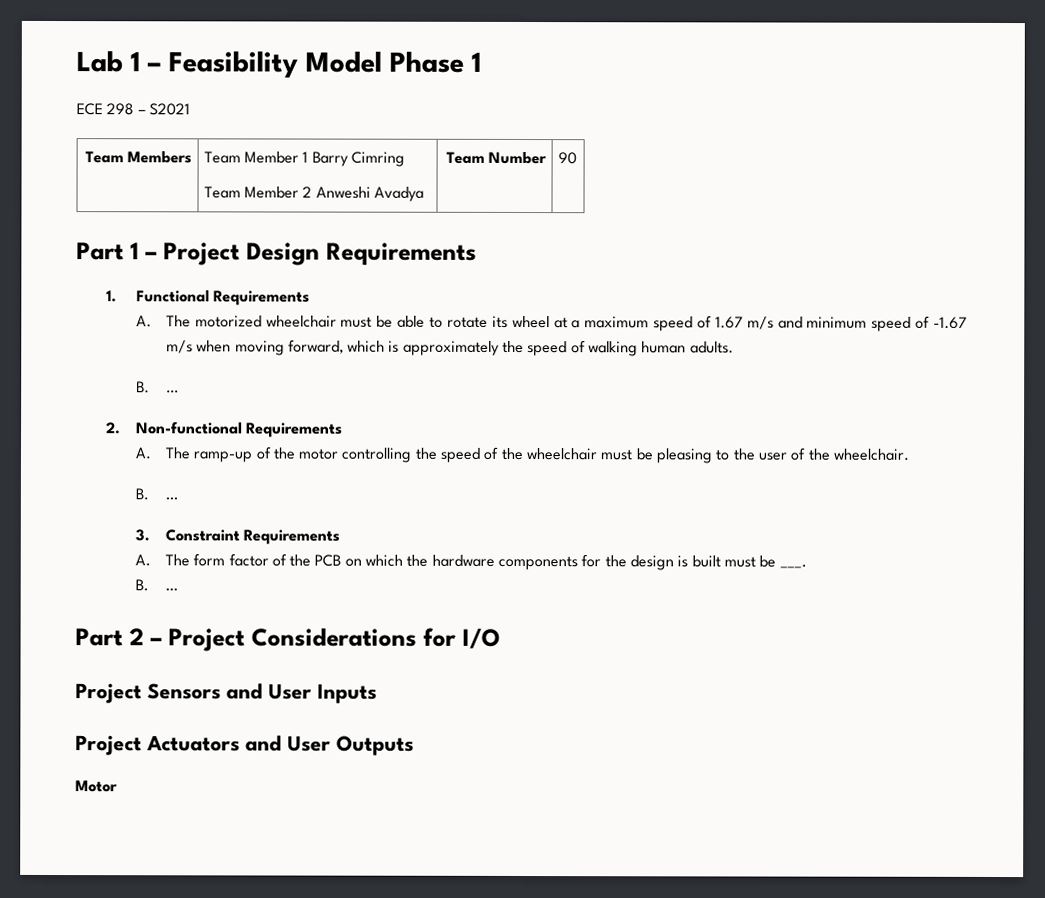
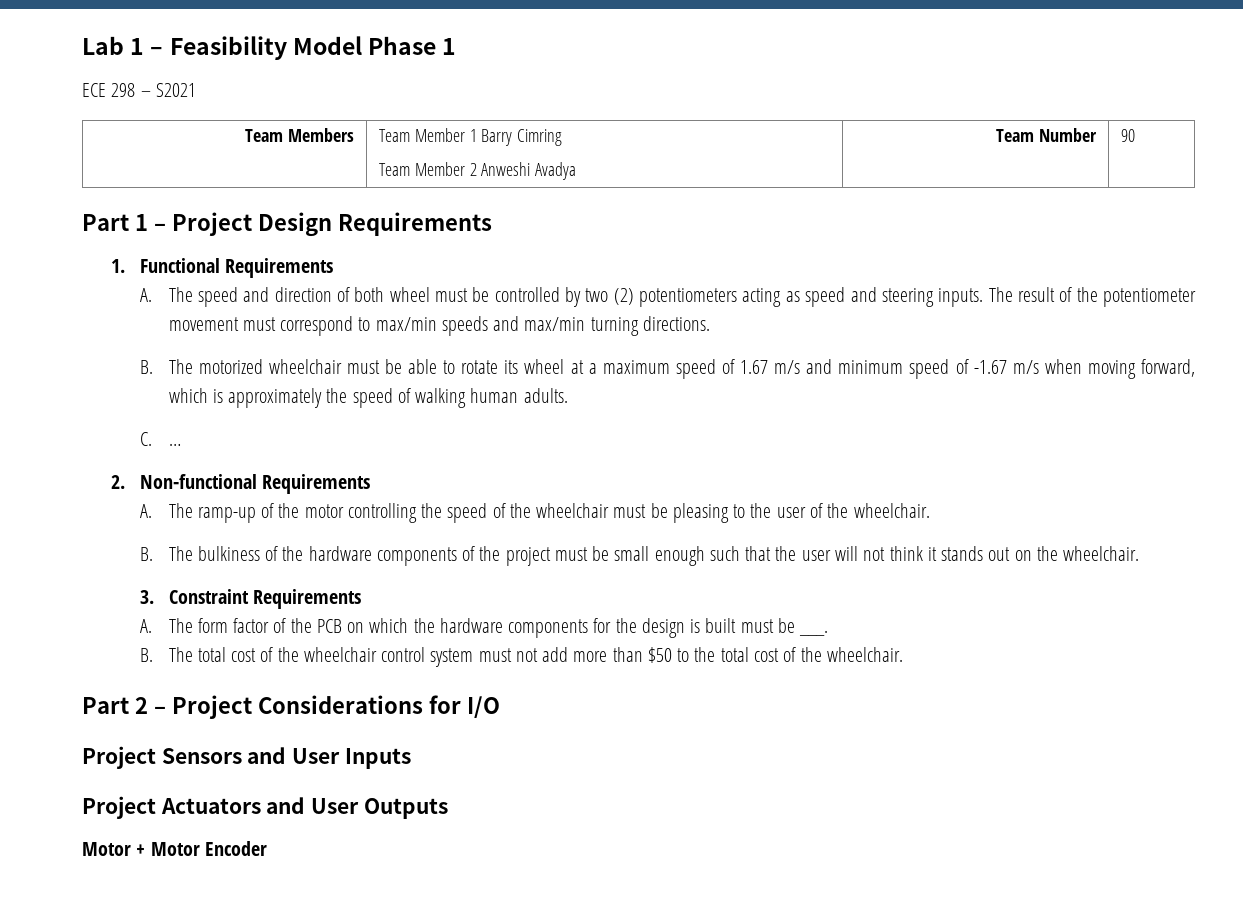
- A. The motorized wheelchair must be able to rotate its wheel at a maximum speed of 1.67 m/s and minimum speed of -1.67 m/s when moving forward, which is approximately the speed of walking human adults.
- B. …
+ A. The speed and direction of both wheel must be controlled by two (2) potentiometers acting as speed and steering inputs. The result of the potentiometer movement must correspond to max/min speeds and max/min turning directions.
+ B. The motorized wheelchair must be able to rotate its wheel at a maximum speed of 1.67 m/s and minimum speed of -1.67 m/s when moving forward, which is approximately the speed of walking human adults.
+ C. …
  A. The ramp-up of the motor controlling the speed of the wheelchair must be pleasing to the user of the wheelchair.
- B. …
+ B. The bulkiness of the hardware components of the project must be small enough such that the user will not think it stands out on the wheelchair.
  A. The form factor of the PCB on which the hardware components for the design is built must be ___.
- B. …
+ B. The total cost of the wheelchair control system must not add more than $50 to the total cost of the wheelchair.
- Motor
+ Motor + Motor Encoder

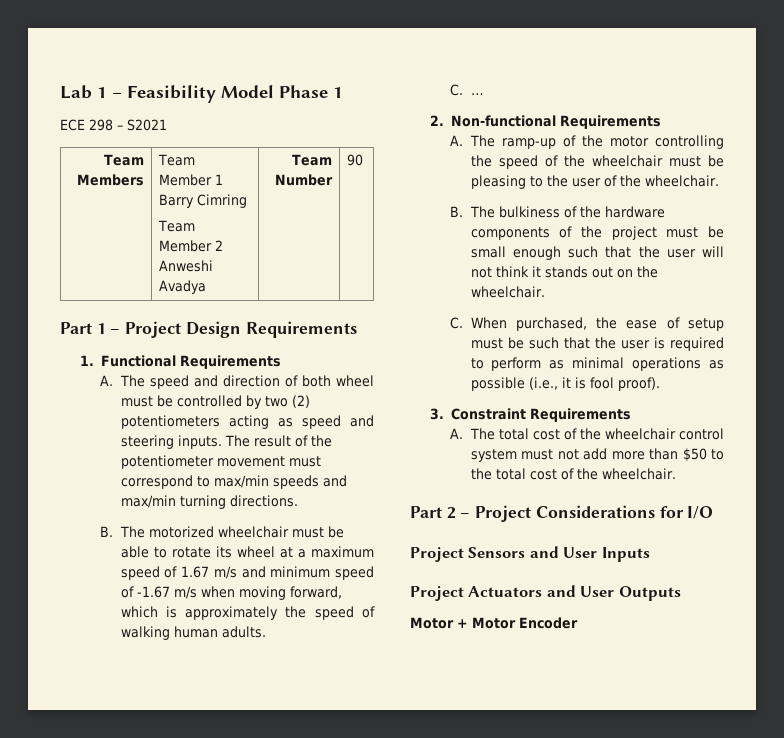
+ C. When purchased, the ease of setup must be such that the user is required to perform as minimal operations as possible (i.e., it is fool proof).
  3. Constraint Requirements
- A. The form factor of the PCB on which the hardware components for the design is built must be ___.
- B. The total cost of the wheelchair control system must not add more than $50 to the total cost of the wheelchair.
+ A. The total cost of the wheelchair control system must not add more than $50 to the total cost of the wheelchair.

